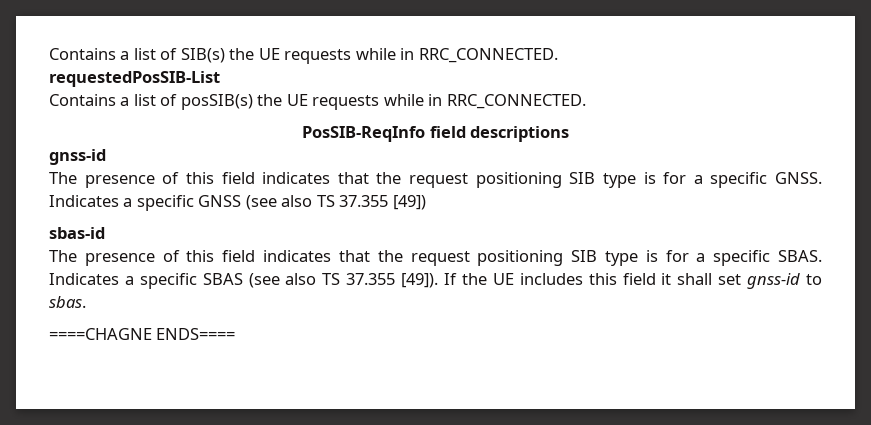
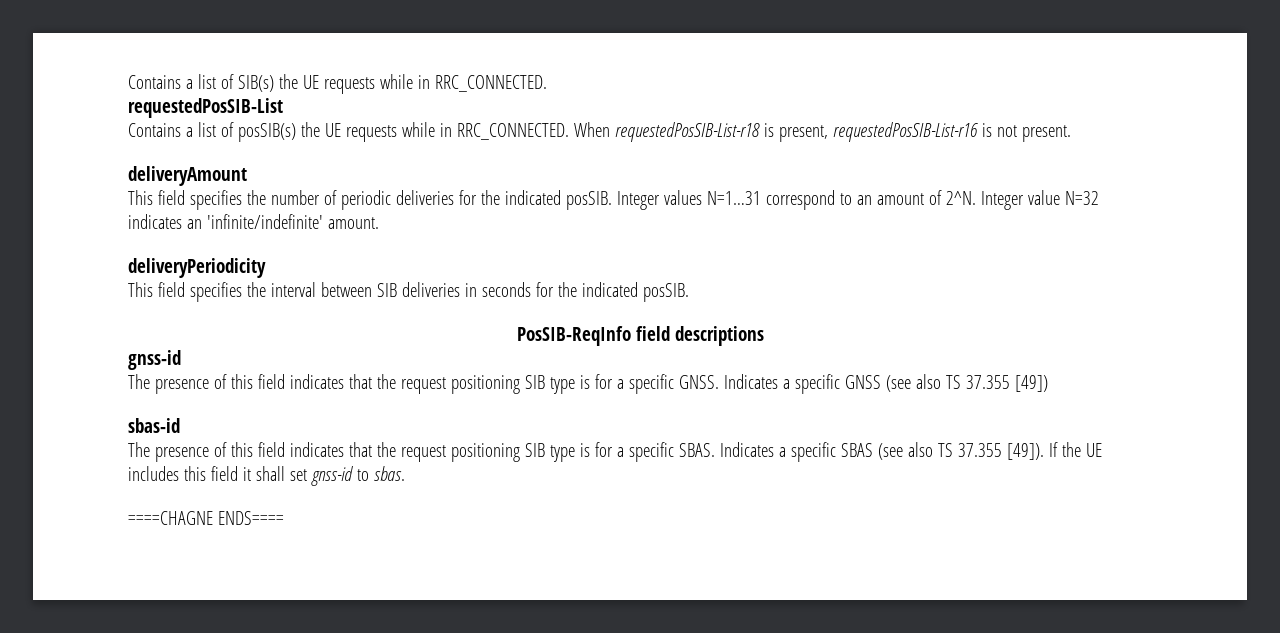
+ When requestedPosSIB-List-r18 is present, requestedPosSIB-List-r16 is not present.
+ deliveryAmount
+ This field specifies the number of periodic deliveries for the indicated posSIB. Integer values N=1…31 correspond to an amount of 2^N. Integer value N=32 indicates an 'infinite/indefinite' amount.
+ deliveryPeriodicity
+ This field specifies the interval between SIB deliveries in seconds for the indicated posSIB.

